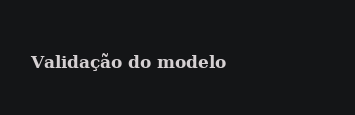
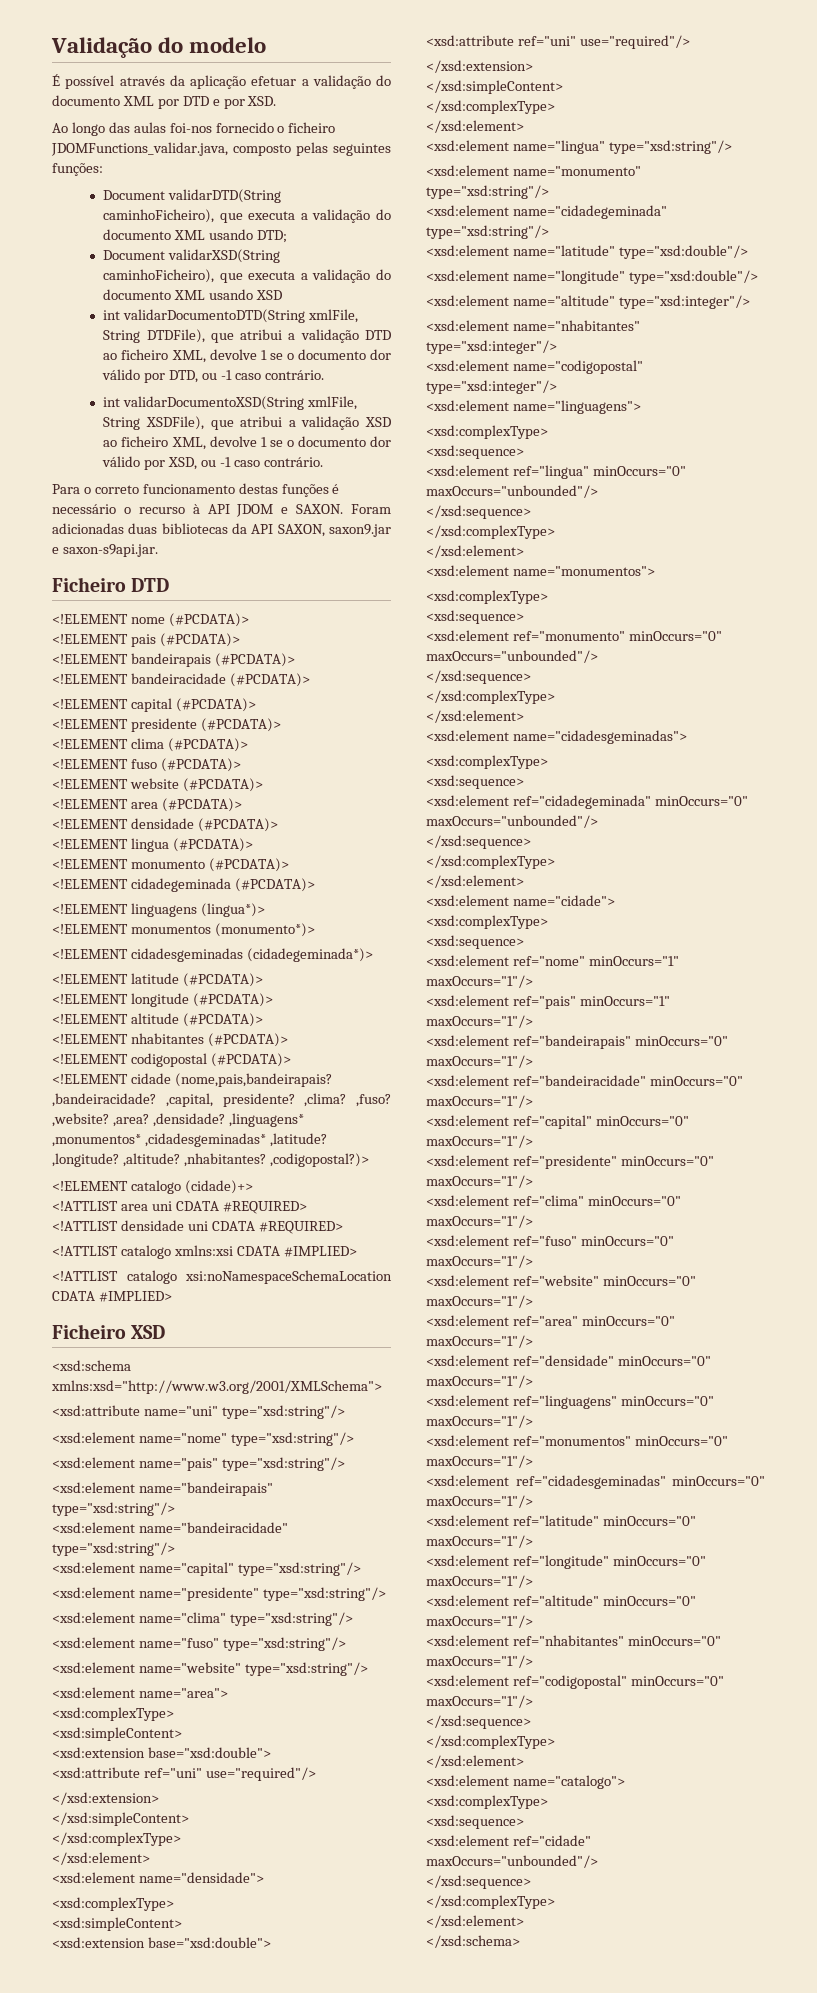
+ É possível através da aplicação efetuar a validação do documento XML por DTD e por XSD.
+ Ao longo das aulas foi-nos fornecido o ficheiro JDOMFunctions_validar.java, composto pelas seguintes funções:
+ Document validarDTD(String caminhoFicheiro), que executa a validação do documento XML usando DTD;
+ Document validarXSD(String caminhoFicheiro), que executa a validação do documento XML usando XSD
+ int validarDocumentoDTD(String xmlFile, String DTDFile), que atribui a validação DTD ao ficheiro XML, devolve 1 se o documento dor válido por DTD, ou -1 caso contrário.
+ int validarDocumentoXSD(String xmlFile, String XSDFile), que atribui a validação XSD ao ficheiro XML, devolve 1 se o documento dor válido por XSD, ou -1 caso contrário.
+ Para o correto funcionamento destas funções é necessário o recurso à API JDOM e SAXON. Foram adicionadas duas bibliotecas da API SAXON, saxon9.jar e saxon-s9api.jar.
+ Ficheiro DTD
+ <!ELEMENT nome (#PCDATA)>
+ <!ELEMENT pais (#PCDATA)>
+ <!ELEMENT bandeirapais (#PCDATA)>
+ <!ELEMENT bandeiracidade (#PCDATA)>
+ <!ELEMENT capital (#PCDATA)>
+ <!ELEMENT presidente (#PCDATA)>
+ <!ELEMENT clima (#PCDATA)>
+ <!ELEMENT fuso (#PCDATA)>
+ <!ELEMENT website (#PCDATA)>
+ <!ELEMENT area (#PCDATA)>
+ <!ELEMENT densidade (#PCDATA)>
+ <!ELEMENT lingua (#PCDATA)>
+ <!ELEMENT monumento (#PCDATA)>
+ <!ELEMENT cidadegeminada (#PCDATA)>
+ <!ELEMENT linguagens (lingua*)>
+ <!ELEMENT monumentos (monumento*)>
+ <!ELEMENT cidadesgeminadas (cidadegeminada*)>
+ <!ELEMENT latitude (#PCDATA)>
+ <!ELEMENT longitude (#PCDATA)>
+ <!ELEMENT altitude (#PCDATA)>
+ <!ELEMENT nhabitantes (#PCDATA)>
+ <!ELEMENT codigopostal (#PCDATA)>
+ <!ELEMENT cidade (nome,pais,bandeirapais? ,bandeiracidade? ,capital, presidente? ,clima? ,fuso? ,website? ,area? ,densidade? ,linguagens* ,monumentos* ,cidadesgeminadas* ,latitude? ,longitude? ,altitude? ,nhabitantes? ,codigopostal?)>
+ <!ELEMENT catalogo (cidade)+>
+ <!ATTLIST area uni CDATA #REQUIRED>
+ <!ATTLIST densidade uni CDATA #REQUIRED>
+ <!ATTLIST catalogo xmlns:xsi CDATA #IMPLIED>
+ <!ATTLIST catalogo xsi:noNamespaceSchemaLocation CDATA #IMPLIED>
+ Ficheiro XSD
+ <xsd:schema xmlns:xsd="http://www.w3.org/2001/XMLSchema">
+ <xsd:attribute name="uni" type="xsd:string"/>
+ <xsd:element name="nome" type="xsd:string"/>
+ <xsd:element name="pais" type="xsd:string"/>
+ <xsd:element name="bandeirapais" type="xsd:string"/>
+ <xsd:element name="bandeiracidade" type="xsd:string"/>
+ <xsd:element name="capital" type="xsd:string"/>
+ <xsd:element name="presidente" type="xsd:string"/>
+ <xsd:element name="clima" type="xsd:string"/>
+ <xsd:element name="fuso" type="xsd:string"/>
+ <xsd:element name="website" type="xsd:string"/>
+ <xsd:element name="area">
+ <xsd:complexType>
+ <xsd:simpleContent>
+ <xsd:extension base="xsd:double">
+ <xsd:attribute ref="uni" use="required"/>
+ </xsd:extension>
+ </xsd:simpleContent>
+ </xsd:complexType>
+ </xsd:element>
+ <xsd:element name="densidade">
+ <xsd:complexType>
+ <xsd:simpleContent>
+ <xsd:extension base="xsd:double">
+ <xsd:attribute ref="uni" use="required"/>
+ </xsd:extension>
+ </xsd:simpleContent>
+ </xsd:complexType>
+ </xsd:element>
+ <xsd:element name="lingua" type="xsd:string"/>
+ <xsd:element name="monumento" type="xsd:string"/>
+ <xsd:element name="cidadegeminada" type="xsd:string"/>
+ <xsd:element name="latitude" type="xsd:double"/>
+ <xsd:element name="longitude" type="xsd:double"/>
+ <xsd:element name="altitude" type="xsd:integer"/>
+ <xsd:element name="nhabitantes" type="xsd:integer"/>
+ <xsd:element name="codigopostal" type="xsd:integer"/>
+ <xsd:element name="linguagens">
+ <xsd:complexType>
+ <xsd:sequence>
+ <xsd:element ref="lingua" minOccurs="0" maxOccurs="unbounded"/>
+ </xsd:sequence>
+ </xsd:complexType>
+ </xsd:element>
+ <xsd:element name="monumentos">
+ <xsd:complexType>
+ <xsd:sequence>
+ <xsd:element ref="monumento" minOccurs="0" maxOccurs="unbounded"/>
+ </xsd:sequence>
+ </xsd:complexType>
+ </xsd:element>
+ <xsd:element name="cidadesgeminadas">
+ <xsd:complexType>
+ <xsd:sequence>
+ <xsd:element ref="cidadegeminada" minOccurs="0" maxOccurs="unbounded"/>
+ </xsd:sequence>
+ </xsd:complexType>
+ </xsd:element>
+ <xsd:element name="cidade">
+ <xsd:complexType>
+ <xsd:sequence>
+ <xsd:element ref="nome" minOccurs="1" maxOccurs="1"/>
+ <xsd:element ref="pais" minOccurs="1" maxOccurs="1"/>
+ <xsd:element ref="bandeirapais" minOccurs="0" maxOccurs="1"/>
+ <xsd:element ref="bandeiracidade" minOccurs="0" maxOccurs="1"/>
+ <xsd:element ref="capital" minOccurs="0" maxOccurs="1"/>
+ <xsd:element ref="presidente" minOccurs="0" maxOccurs="1"/>
+ <xsd:element ref="clima" minOccurs="0" maxOccurs="1"/>
+ <xsd:element ref="fuso" minOccurs="0" maxOccurs="1"/>
+ <xsd:element ref="website" minOccurs="0" maxOccurs="1"/>
+ <xsd:element ref="area" minOccurs="0" maxOccurs="1"/>
+ <xsd:element ref="densidade" minOccurs="0" maxOccurs="1"/>
+ <xsd:element ref="linguagens" minOccurs="0" maxOccurs="1"/>
+ <xsd:element ref="monumentos" minOccurs="0" maxOccurs="1"/>
+ <xsd:element ref="cidadesgeminadas" minOccurs="0" maxOccurs="1"/>
+ <xsd:element ref="latitude" minOccurs="0" maxOccurs="1"/>
+ <xsd:element ref="longitude" minOccurs="0" maxOccurs="1"/>
+ <xsd:element ref="altitude" minOccurs="0" maxOccurs="1"/>
+ <xsd:element ref="nhabitantes" minOccurs="0" maxOccurs="1"/>
+ <xsd:element ref="codigopostal" minOccurs="0" maxOccurs="1"/>
+ </xsd:sequence>
+ </xsd:complexType>
+ </xsd:element>
+ <xsd:element name="catalogo">
+ <xsd:complexType>
+ <xsd:sequence>
+ <xsd:element ref="cidade" maxOccurs="unbounded"/>
+ </xsd:sequence>
+ </xsd:complexType>
+ </xsd:element>
+ </xsd:schema>

